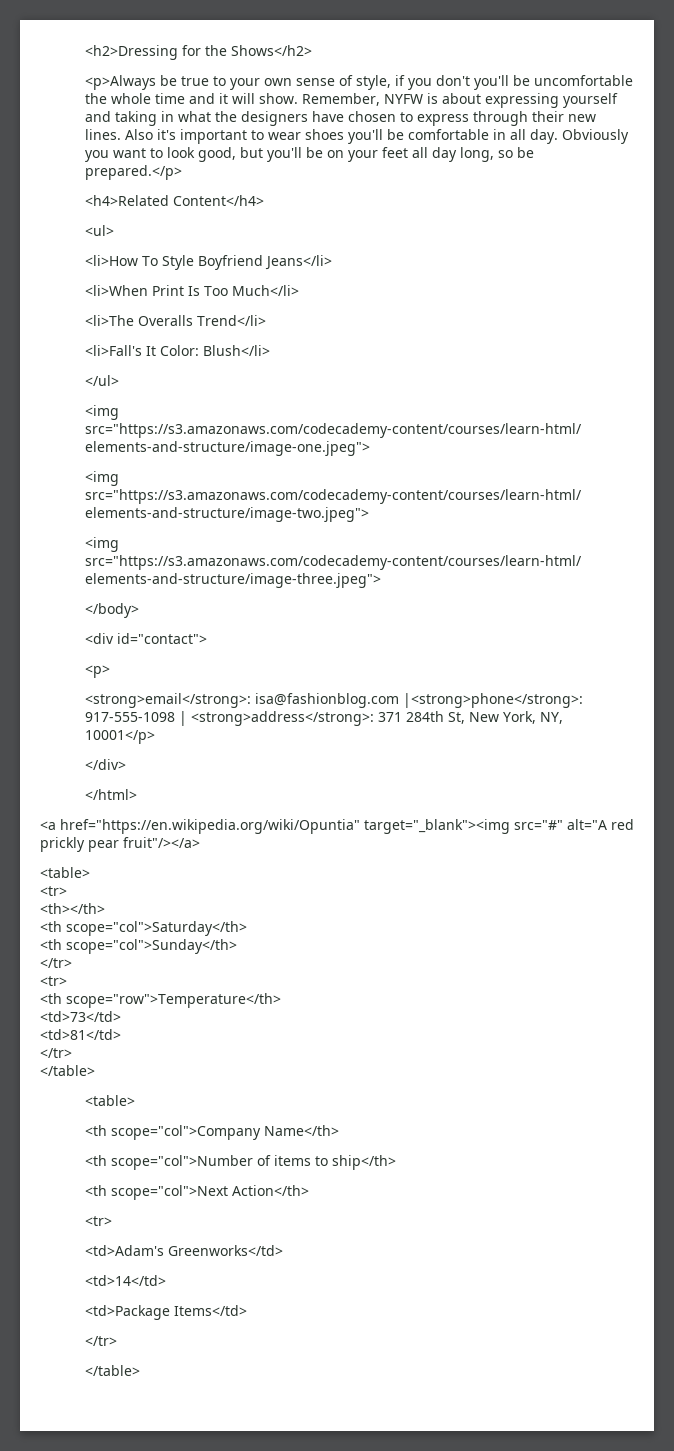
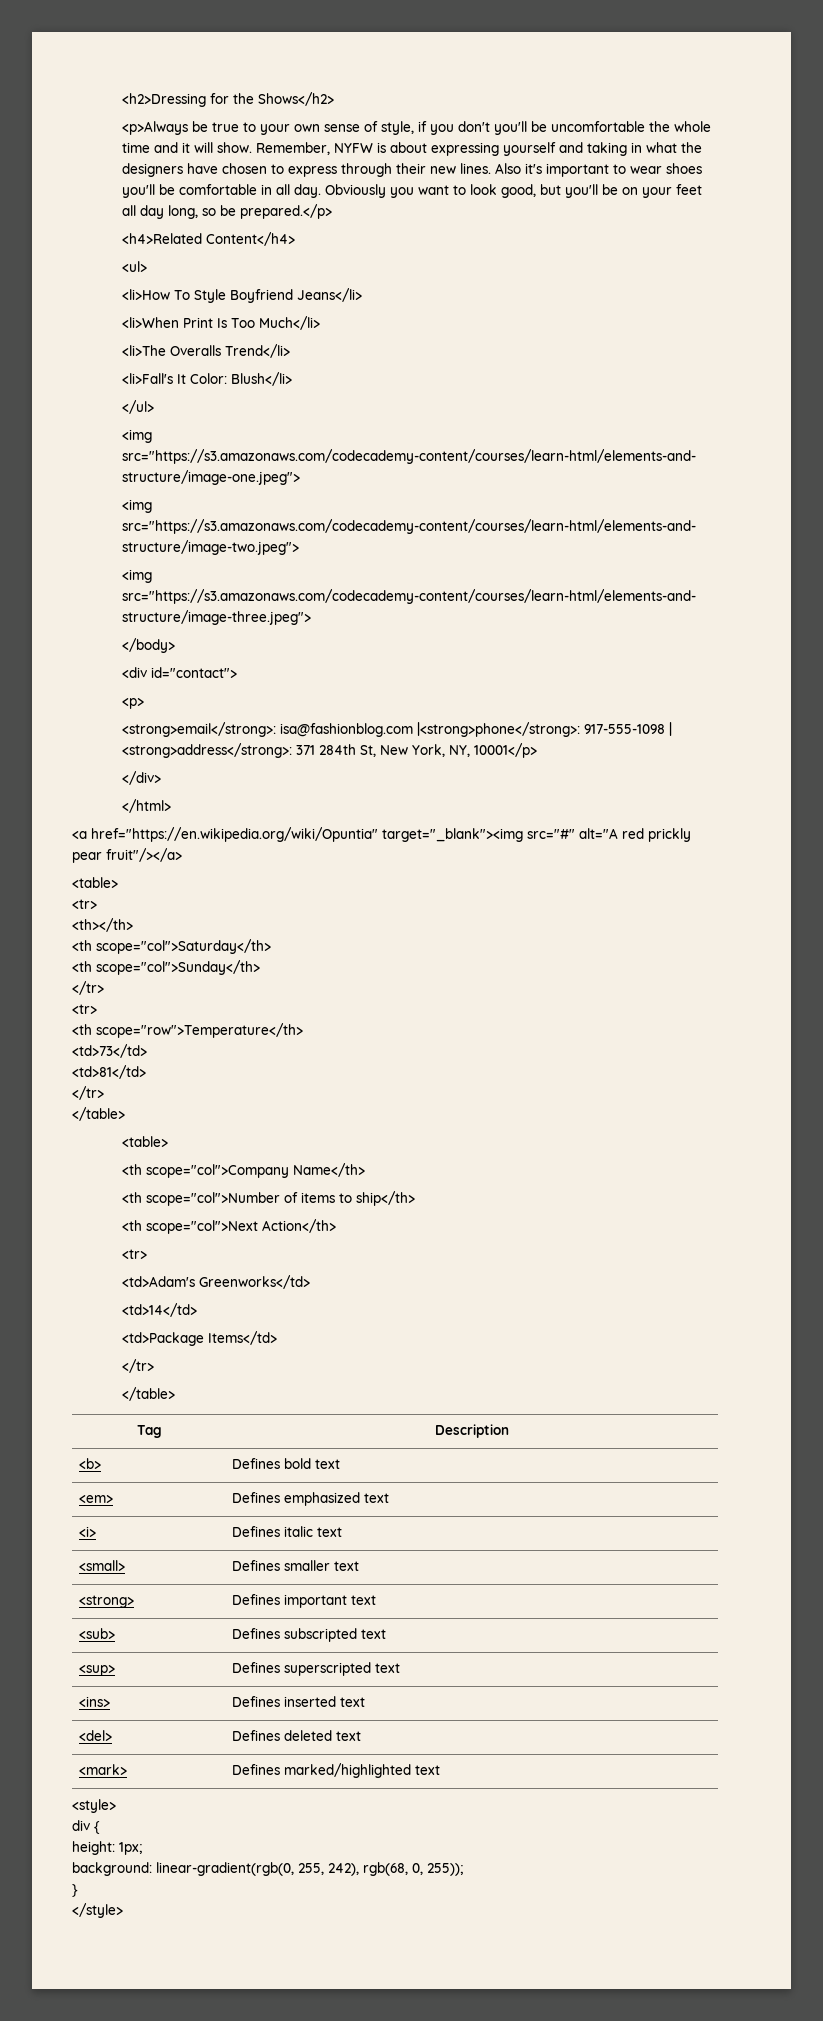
+ Tag | Description
+ <b> | Defines bold text
+ <em> | Defines emphasized text
+ <i> | Defines italic text
+ <small> | Defines smaller text
+ <strong> | Defines important text
+ <sub> | Defines subscripted text
+ <sup> | Defines superscripted text
+ <ins> | Defines inserted text
+ <del> | Defines deleted text
+ <mark> | Defines marked/highlighted text
+ <style>
+ div {
+ height: 1px;
+ background: linear-gradient(rgb(0, 255, 242), rgb(68, 0, 255));
+ }
+ </style>

